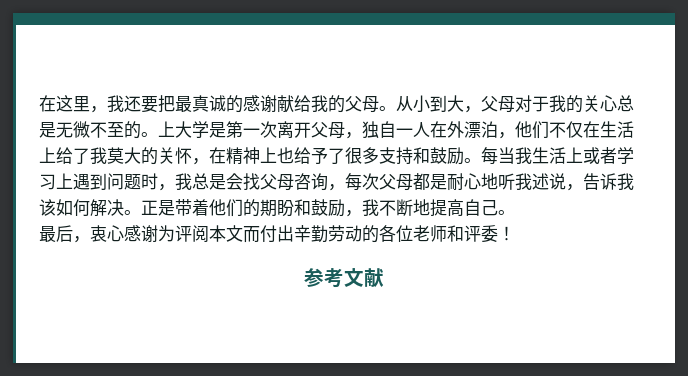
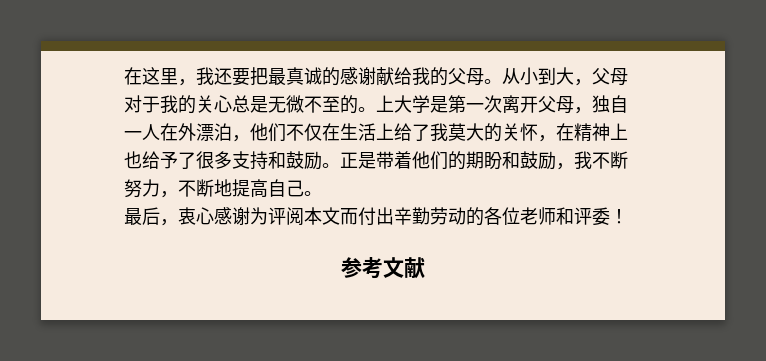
- 每当我生活上或者学习上遇到问题时，我总是会找父母咨询，每次父母都是耐心地听我述说，告诉我该如何解决。
- 正是带着他们的期盼和鼓励，我不断地提高自己。
+ 正是带着他们的期盼和鼓励，我不断努力，不断地提高自己。

